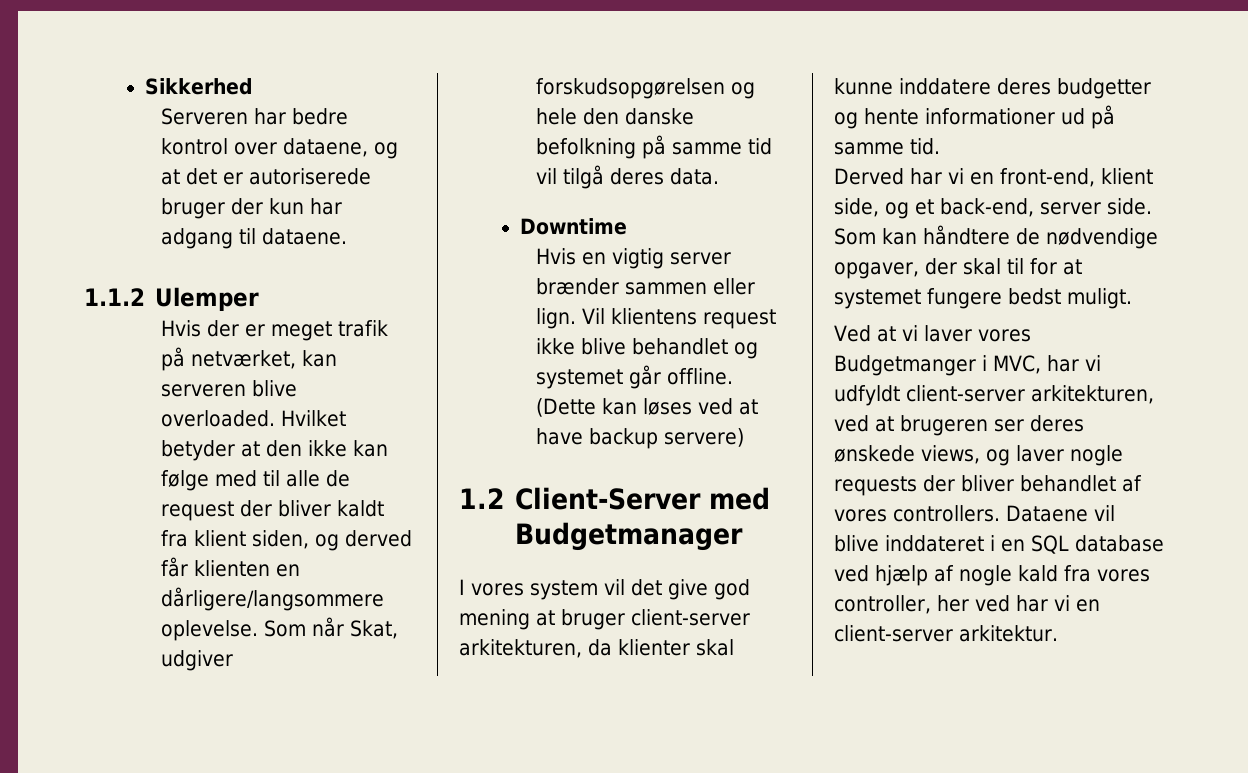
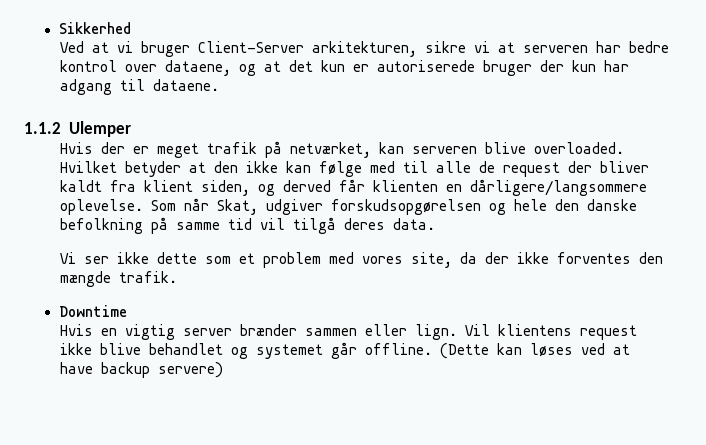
- Serveren har bedre kontrol over dataene, og at det er autoriserede bruger der kun har adgang til dataene.
+ Ved at vi bruger Client-Server arkitekturen, sikre vi at serveren har bedre kontrol over dataene, og at det kun er autoriserede bruger der kun har adgang til dataene.
+ Vi ser ikke dette som et problem med vores site, da der ikke forventes den mængde trafik.
- 1.2 Client-Server med Budgetmanager
- I vores system vil det give god mening at bruger client-server arkitekturen, da klienter skal kunne inddatere deres budgetter og hente informationer ud på samme tid.
- Derved har vi en front-end, klient side, og et back-end, server side. Som kan håndtere de nødvendige opgaver, der skal til for at systemet fungere bedst muligt.
- Ved at vi laver vores Budgetmanger i MVC, har vi udfyldt client-server arkitekturen, ved at brugeren ser deres ønskede views, og laver nogle requests der bliver behandlet af vores controllers. Dataene vil blive inddateret i en SQL database ved hjælp af nogle kald fra vores controller, her ved har vi en client-server arkitektur.

